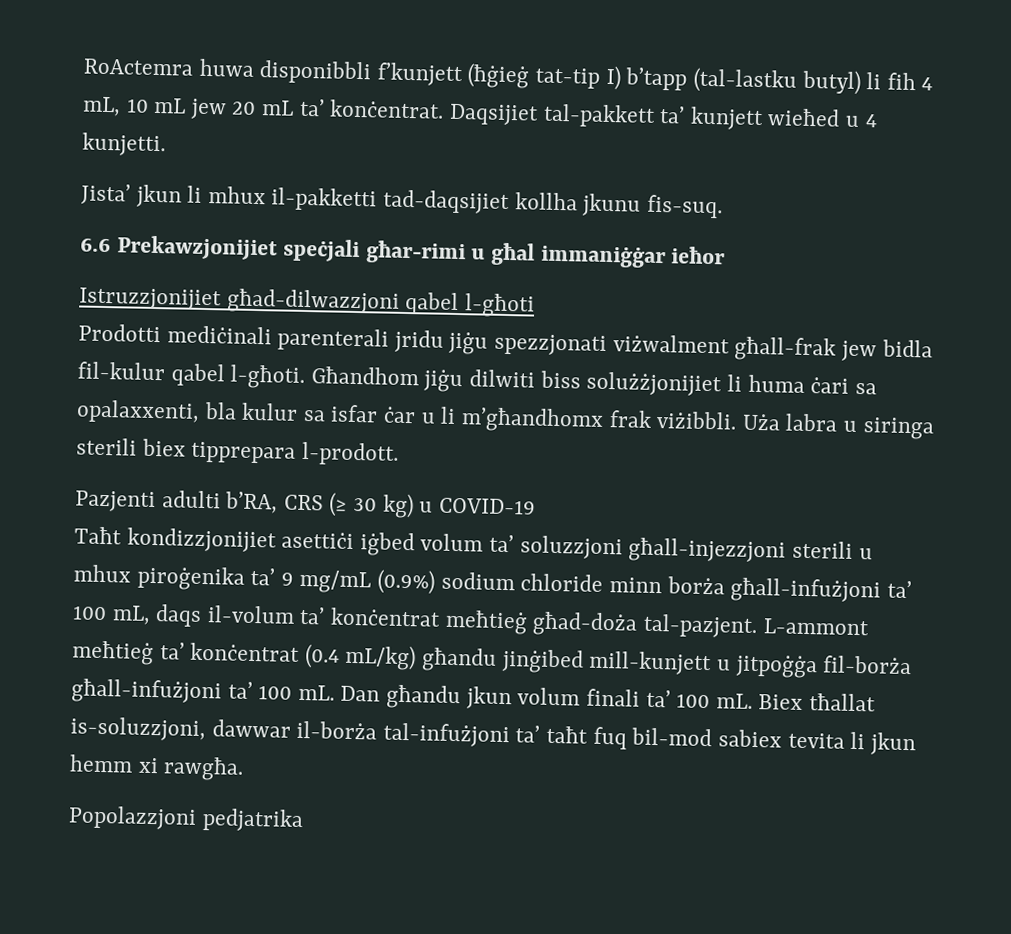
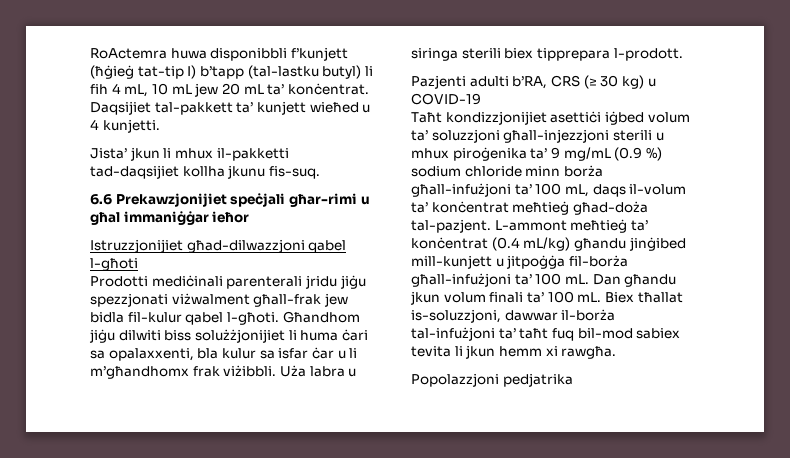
- Taħt kondizzjonijiet asettiċi iġbed volum ta’ soluzzjoni għall-injezzjoni sterili u mhux piroġenika ta’ 9 mg/mL (0.9%) sodium chloride minn borża għall-infużjoni ta’ 100 mL, daqs il-volum ta’ konċentrat meħtieġ għad-doża tal-pazjent.
+ Taħt kondizzjonijiet asettiċi iġbed volum ta’ soluzzjoni għall-injezzjoni sterili u mhux piroġenika ta’ 9 mg/mL (0.9 %) sodium chloride minn borża għall-infużjoni ta’ 100 mL, daqs il-volum ta’ konċentrat meħtieġ għad-doża tal-pazjent.

